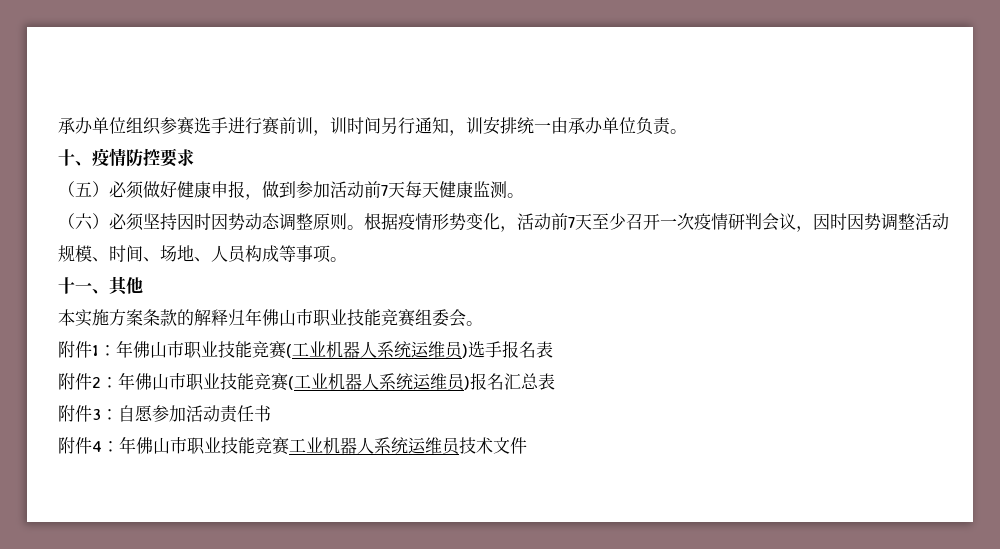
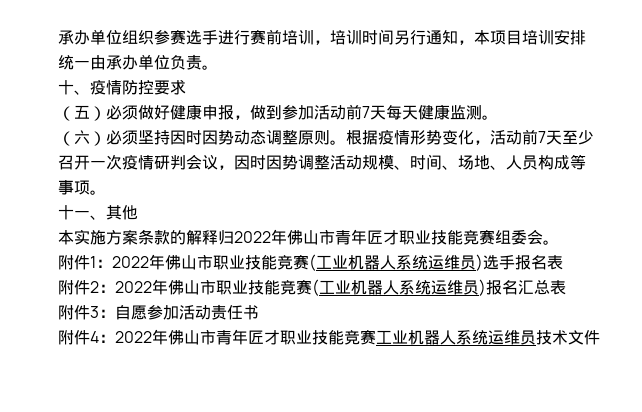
- 承办单位组织参赛选手进行赛前训，训时间另行通知，训安排统一由承办单位负责。
+ 承办单位组织参赛选手进行赛前培训，培训时间另行通知，本项目培训安排统一由承办单位负责。
- 本实施方案条款的解释归年佛山市职业技能竞赛组委会。
+ 本实施方案条款的解释归2022年佛山市青年匠才职业技能竞赛组委会。
- 附件1：年佛山市职业技能竞赛(工业机器人系统运维员)选手报名表
+ 附件1：2022年佛山市职业技能竞赛(工业机器人系统运维员)选手报名表
- 附件2：年佛山市职业技能竞赛(工业机器人系统运维员)报名汇总表
+ 附件2：2022年佛山市职业技能竞赛(工业机器人系统运维员)报名汇总表
- 附件4：年佛山市职业技能竞赛工业机器人系统运维员技术文件
+ 附件4：2022年佛山市青年匠才职业技能竞赛工业机器人系统运维员技术文件

